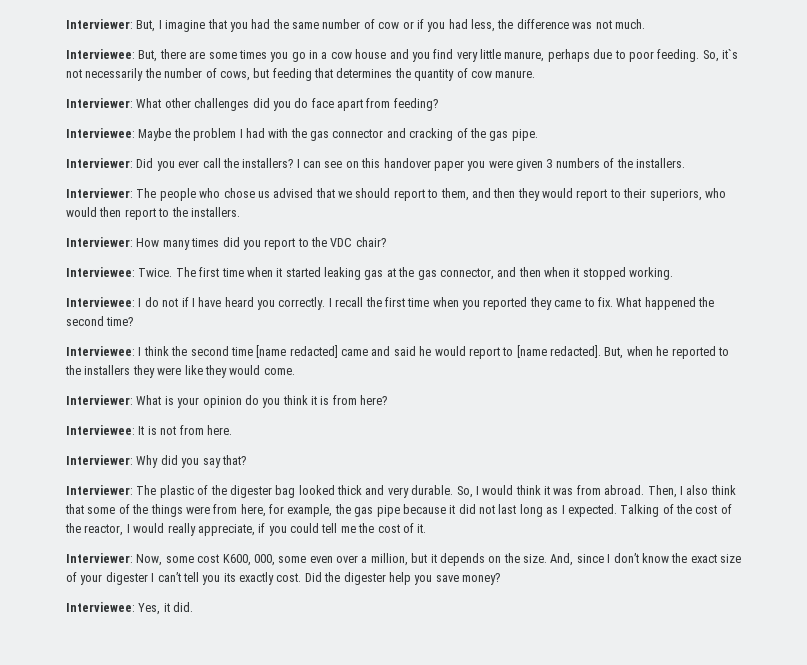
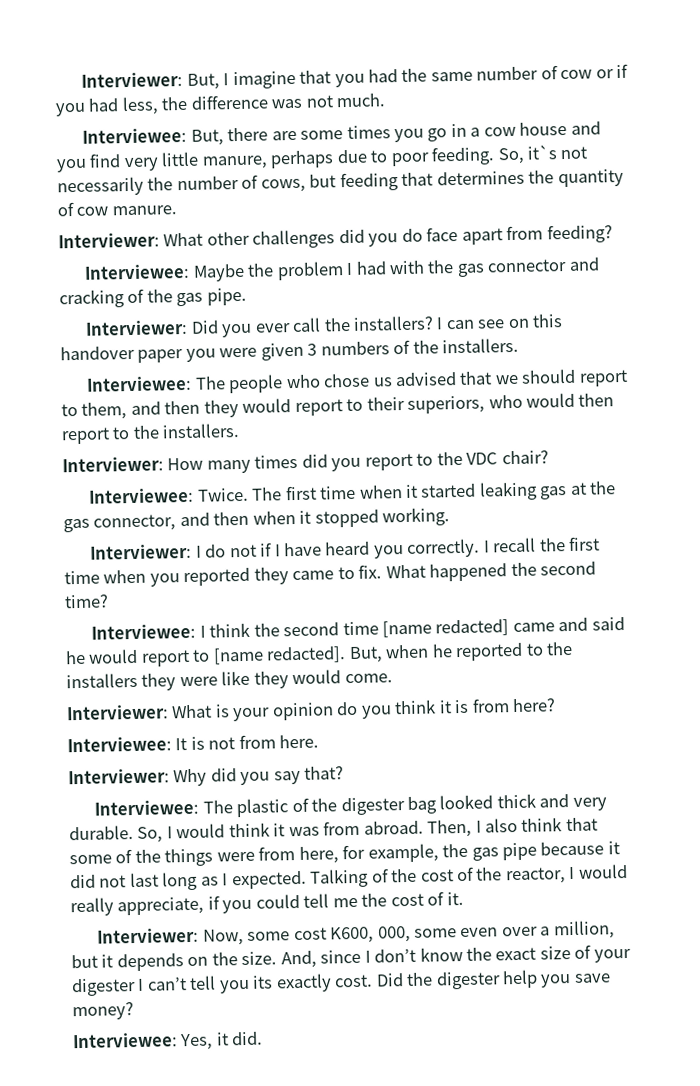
- Interviewer: The people who chose us advised that we should report to them, and then they would report to their superiors, who would then report to the installers.
+ Interviewee: The people who chose us advised that we should report to them, and then they would report to their superiors, who would then report to the installers.
- Interviewee: I do not if I have heard you correctly.
+ Interviewer: I do not if I have heard you correctly.
- Interviewer: The plastic of the digester bag looked thick and very durable.
+ Interviewee: The plastic of the digester bag looked thick and very durable.

